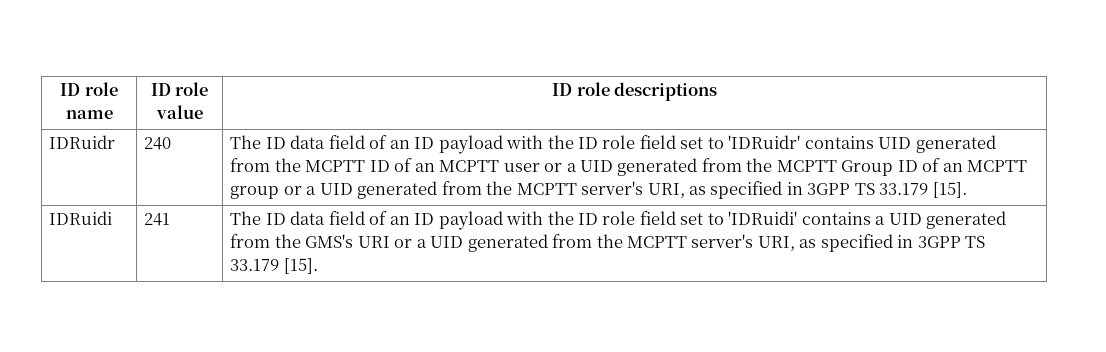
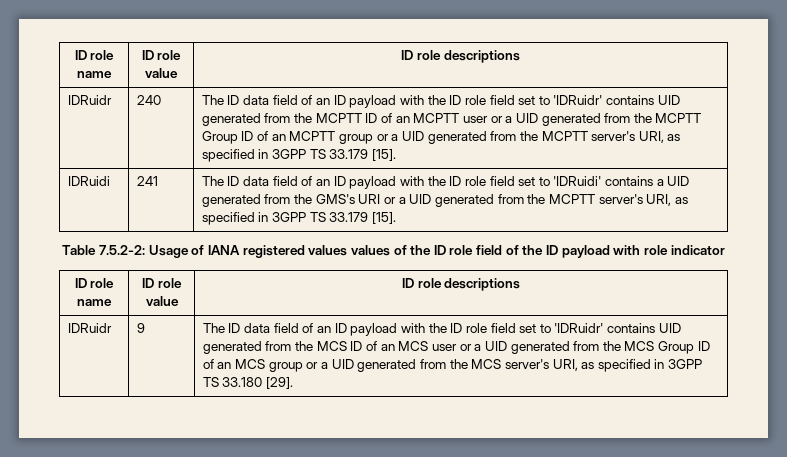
+ Table 7.5.2-2: Usage of IANA registered values values of the ID role field of the ID payload with role indicator
+ ID role name | ID role value | ID role descriptions
+ IDRuidr | 9 | The ID data field of an ID payload with the ID role field set to 'IDRuidr' contains UID generated from the MCS ID of an MCS user or a UID generated from the MCS Group ID of an MCS group or a UID generated from the MCS server's URI, as specified in 3GPP TS 33.180 [29].

